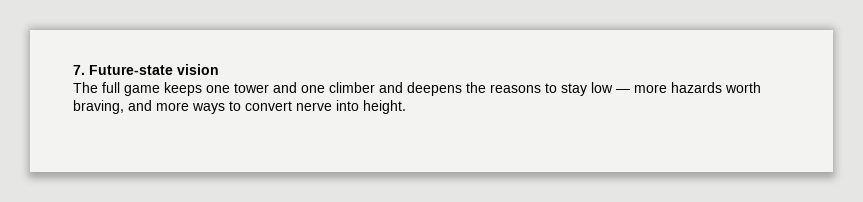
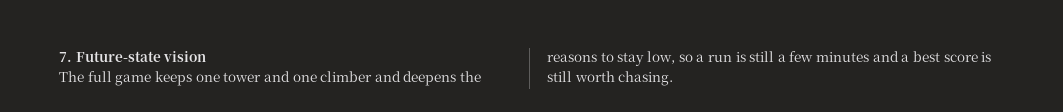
- The full game keeps one tower and one climber and deepens the reasons to stay low — more hazards worth braving, and more ways to convert nerve into height.
+ The full game keeps one tower and one climber and deepens the reasons to stay low, so a run is still a few minutes and a best score is still worth chasing.

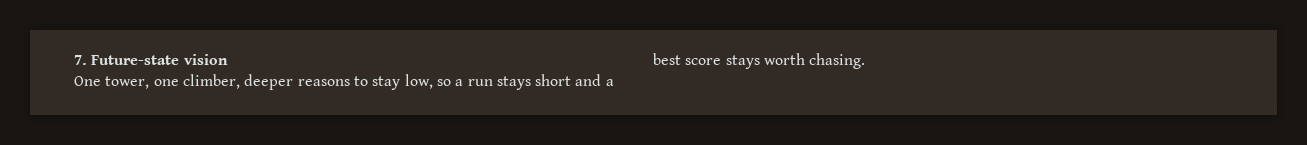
- The full game keeps one tower and one climber and deepens the reasons to stay low, so a run is still a few minutes and a best score is still worth chasing.
+ One tower, one climber, deeper reasons to stay low, so a run stays short and a best score stays worth chasing.

